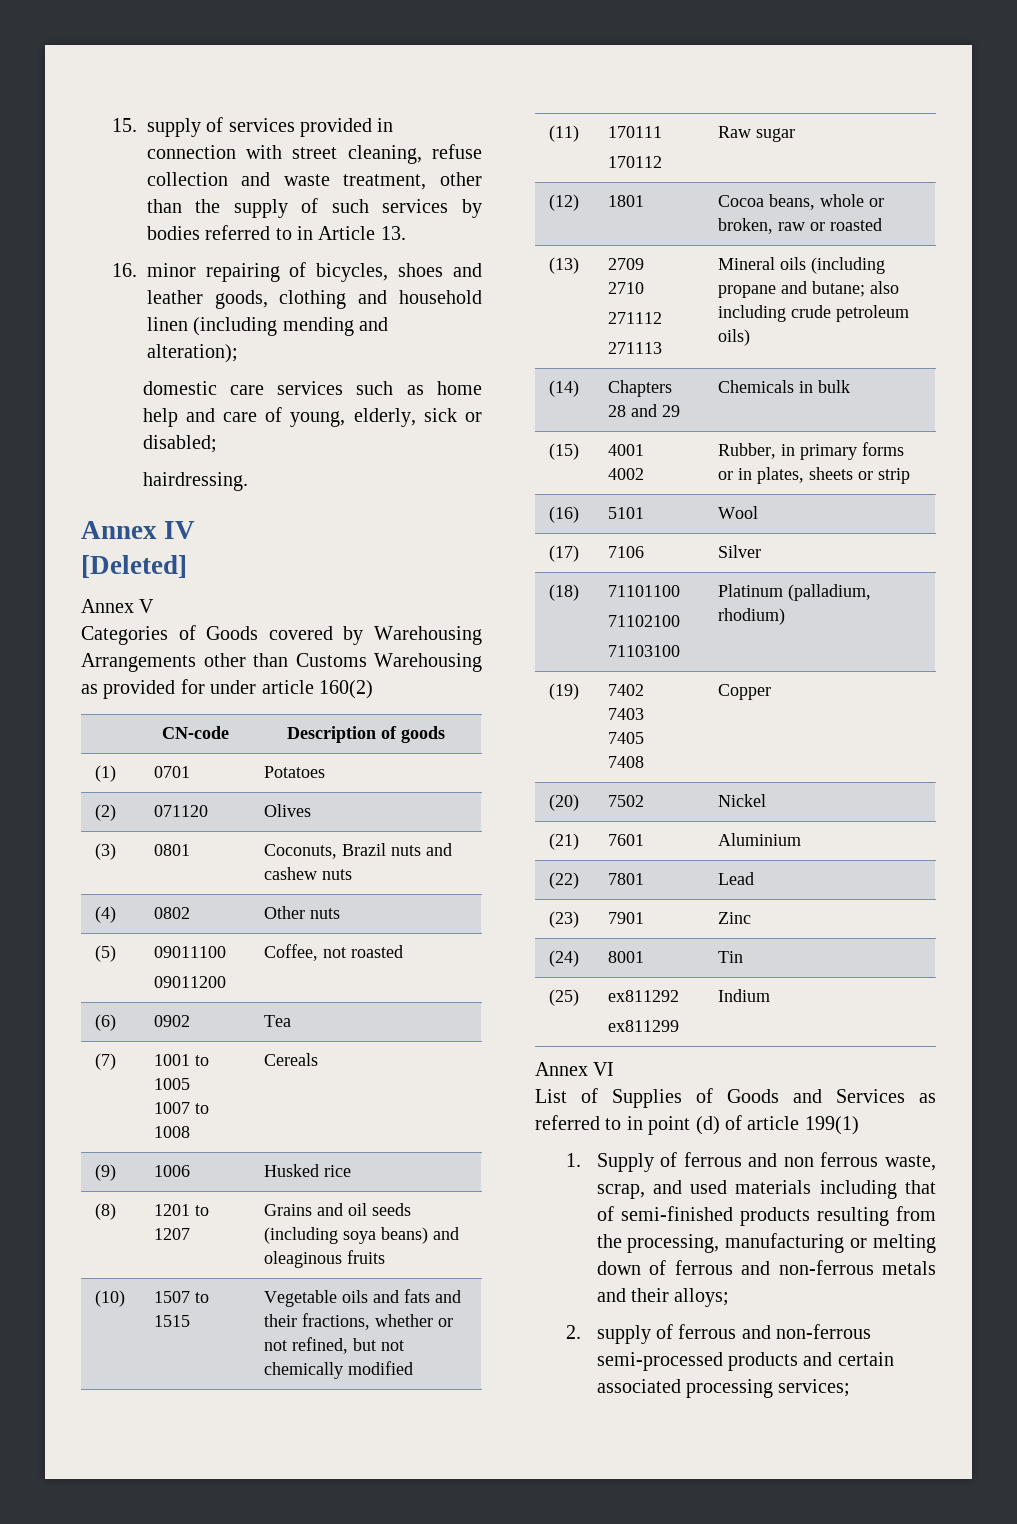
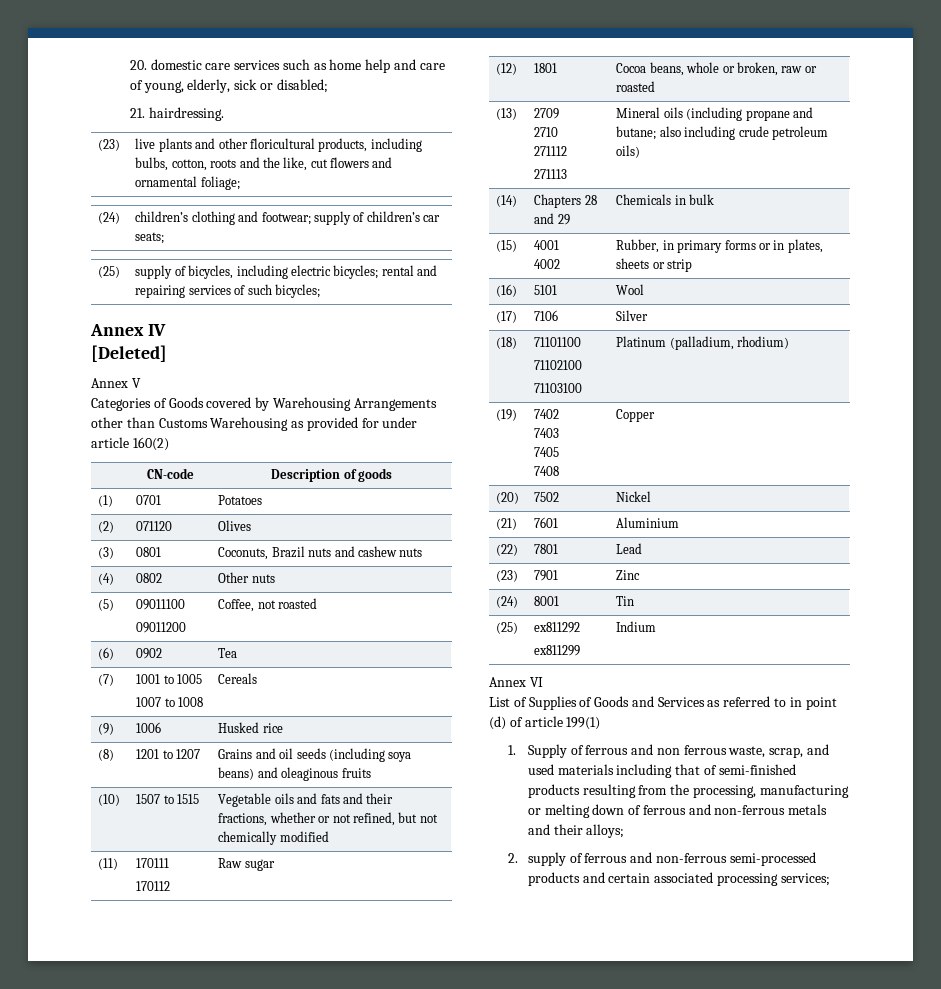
- 15. supply of services provided in connection with street cleaning, refuse collection and waste treatment, other than the supply of such services by bodies referred to in Article 13.
- 16. minor repairing of bicycles, shoes and leather goods, clothing and household linen (including mending and alteration);
- domestic care services such as home help and care of young, elderly, sick or disabled;
+ 20. domestic care services such as home help and care of young, elderly, sick or disabled;
- hairdressing.
+ 21. hairdressing.
+ (23) | live plants and other floricultural products, including bulbs, cotton, roots and the like, cut flowers and ornamental foliage;
+ (24) | children’s clothing and footwear; supply of children’s car seats;
+ (25) | supply of bicycles, including electric bicycles; rental and repairing services of such bicycles;

